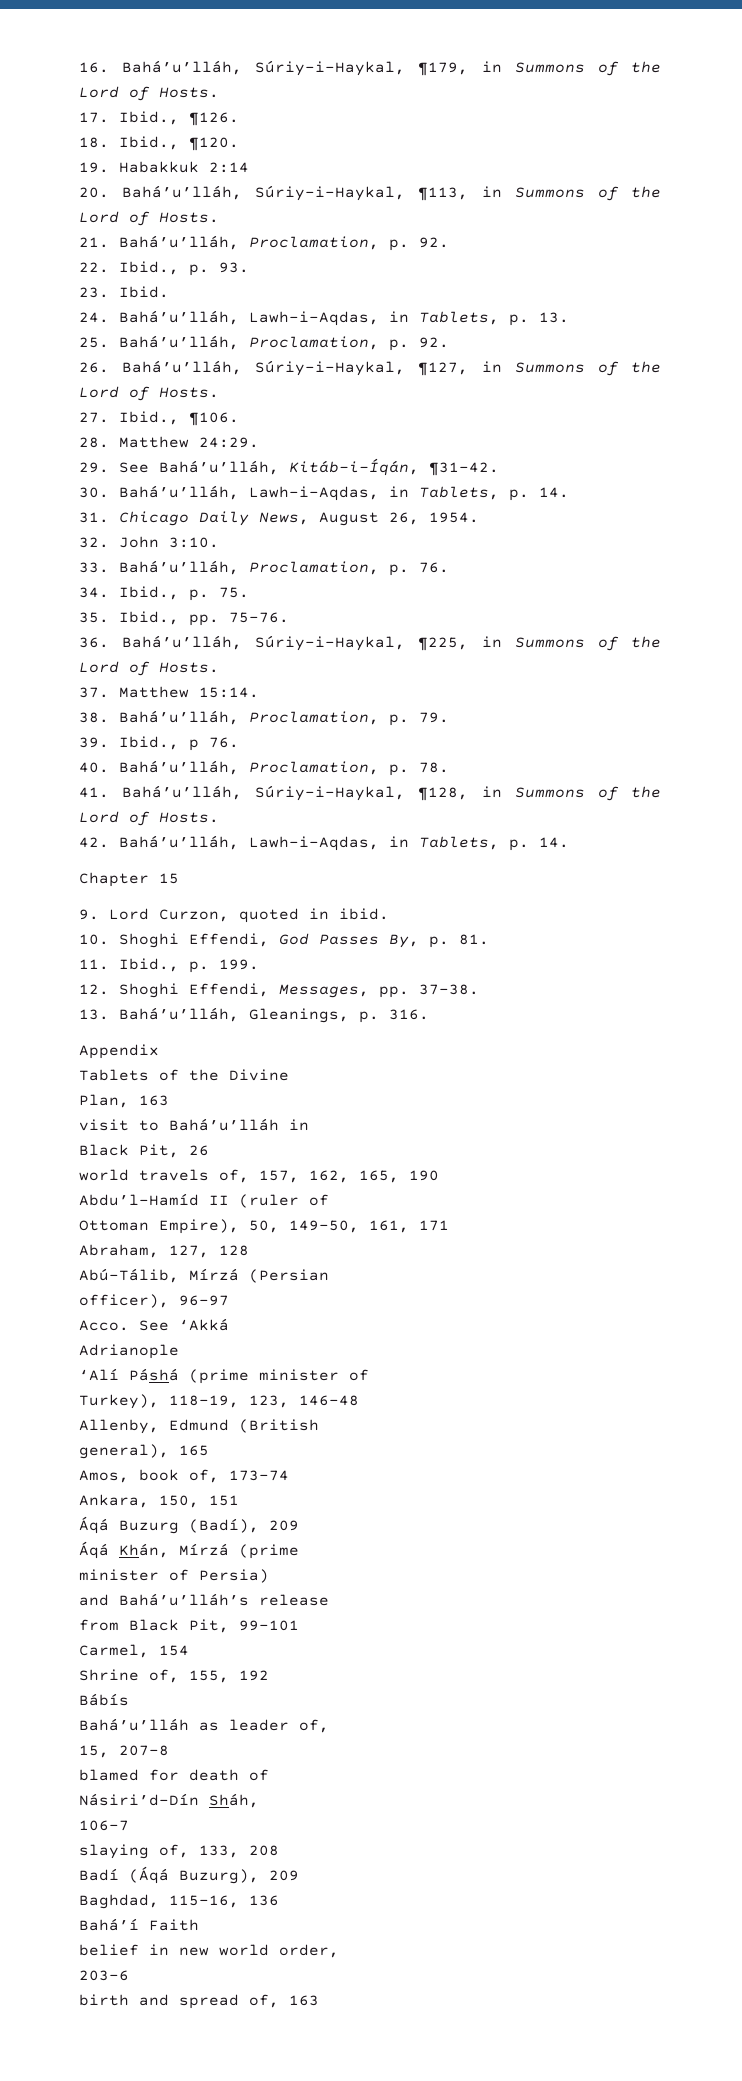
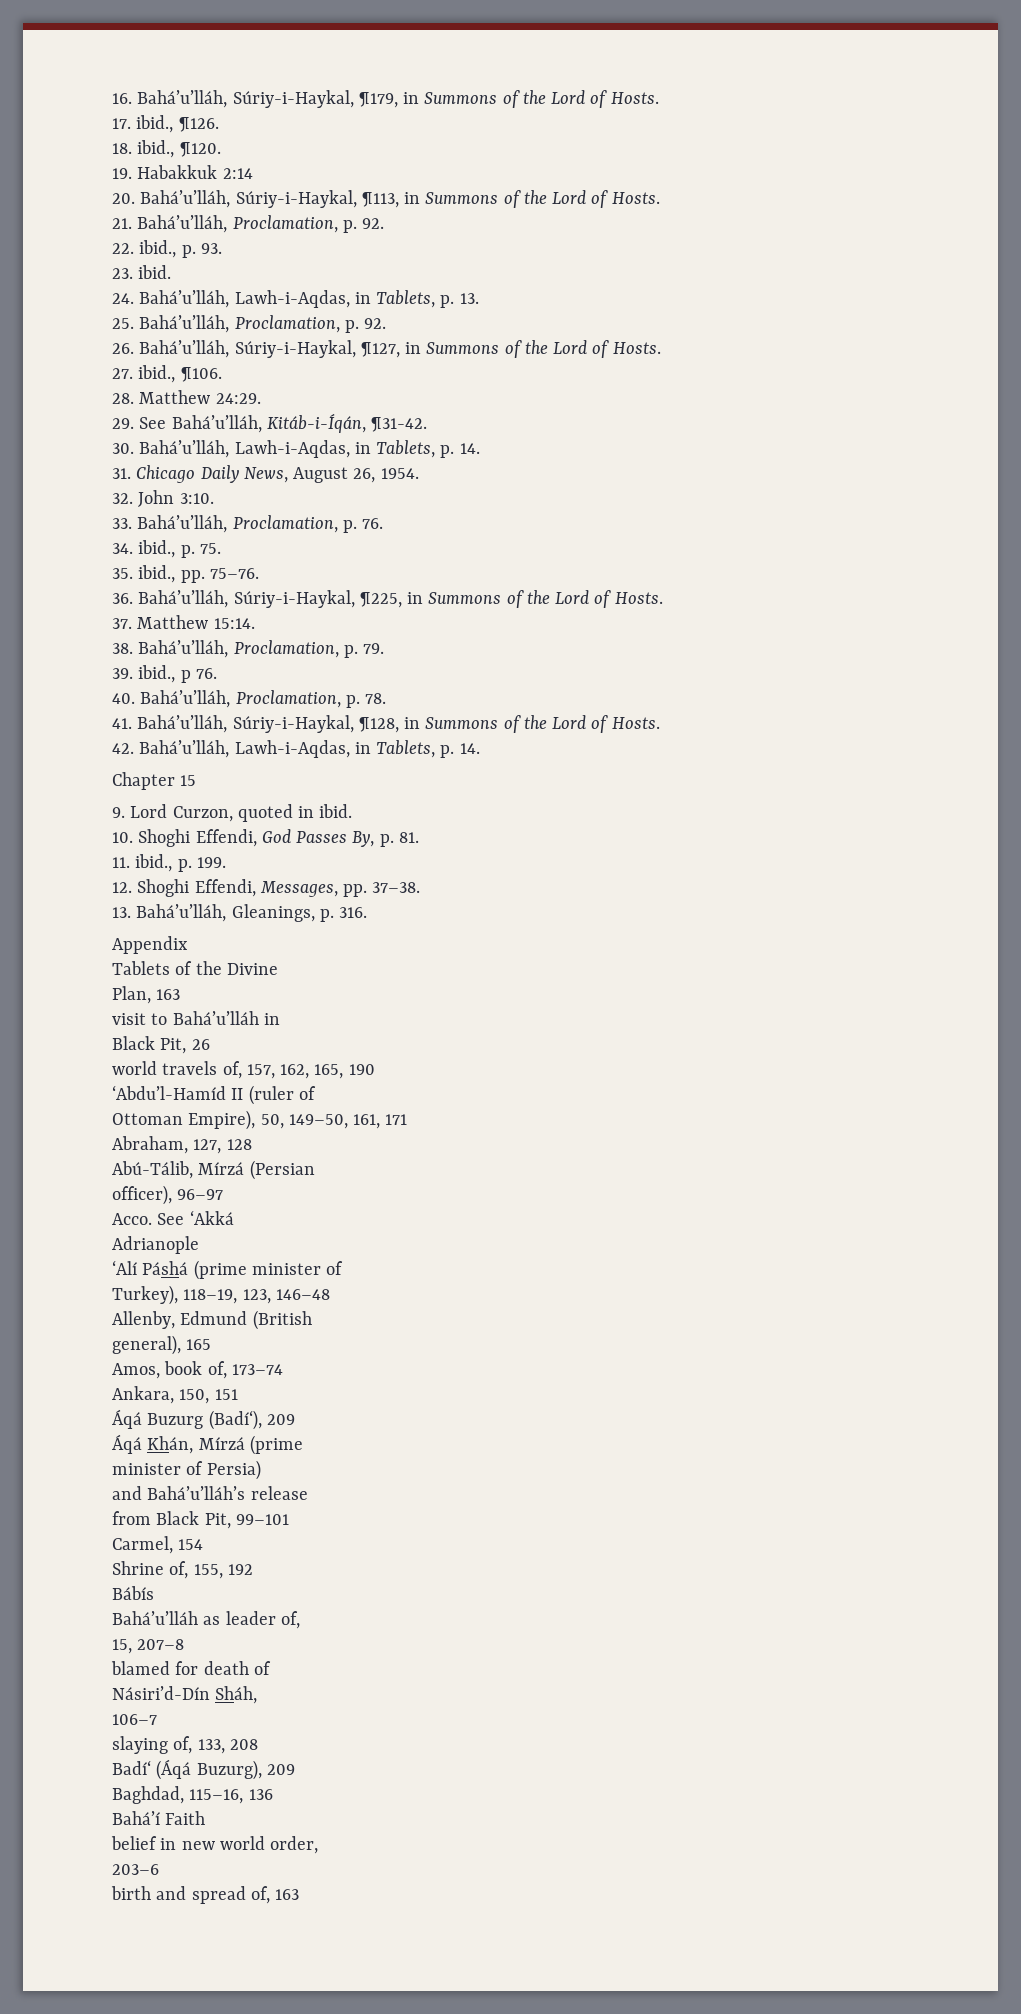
- 17. Ibid., ¶126.
+ 17. ibid., ¶126.
- 18. Ibid., ¶120.
+ 18. ibid., ¶120.
- 22. Ibid., p. 93.
+ 22. ibid., p. 93.
- 23. Ibid.
+ 23. ibid.
- 27. Ibid., ¶106.
+ 27. ibid., ¶106.
- 34. Ibid., p. 75.
+ 34. ibid., p. 75.
- 35. Ibid., pp. 75–76.
+ 35. ibid., pp. 75–76.
- 39. Ibid., p 76.
+ 39. ibid., p 76.
- 11. Ibid., p. 199.
+ 11. ibid., p. 199.
- Abdu’l-Hamíd II (ruler of
+ ‘Abdu’l-Hamíd II (ruler of
- Áqá Buzurg (Badí), 209
+ Áqá Buzurg (Badí‘), 209
- Badí (Áqá Buzurg), 209
+ Badí‘ (Áqá Buzurg), 209

